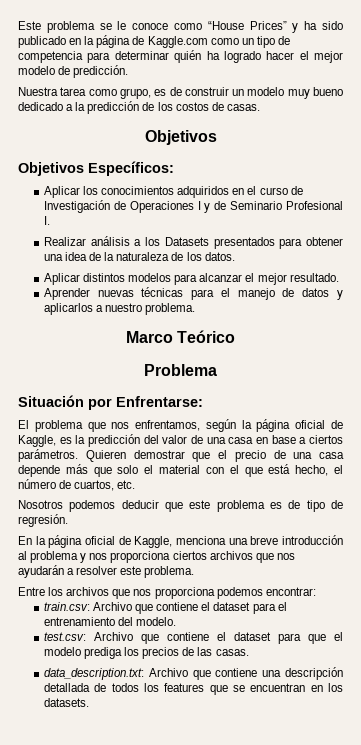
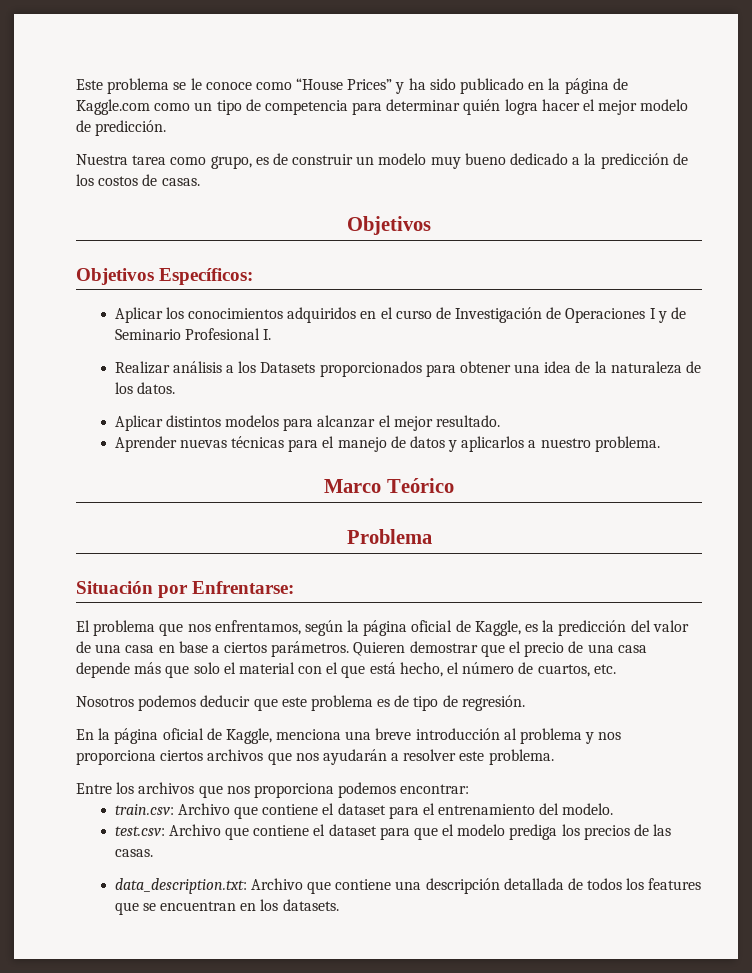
- Este problema se le conoce como “House Prices” y ha sido publicado en la página de Kaggle.com como un tipo de competencia para determinar quién ha logrado hacer el mejor modelo de predicción.
+ Este problema se le conoce como “House Prices” y ha sido publicado en la página de Kaggle.com como un tipo de competencia para determinar quién logra hacer el mejor modelo de predicción.
- Realizar análisis a los Datasets presentados para obtener una idea de la naturaleza de los datos.
+ Realizar análisis a los Datasets proporcionados para obtener una idea de la naturaleza de los datos.

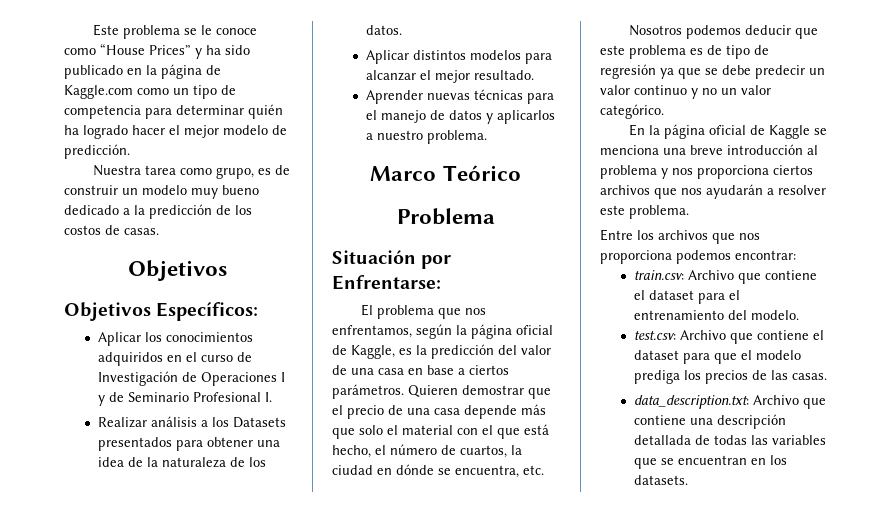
- Este problema se le conoce como “House Prices” y ha sido publicado en la página de Kaggle.com como un tipo de competencia para determinar quién logra hacer el mejor modelo de predicción.
+ Este problema se le conoce como “House Prices” y ha sido publicado en la página de Kaggle.com como un tipo de competencia para determinar quién ha logrado hacer el mejor modelo de predicción.
- Realizar análisis a los Datasets proporcionados para obtener una idea de la naturaleza de los datos.
+ Realizar análisis a los Datasets presentados para obtener una idea de la naturaleza de los datos.
- Quieren demostrar que el precio de una casa depende más que solo el material con el que está hecho, el número de cuartos, etc.
+ Quieren demostrar que el precio de una casa depende más que solo el material con el que está hecho, el número de cuartos, la ciudad en dónde se encuentra, etc.
- Nosotros podemos deducir que este problema es de tipo de regresión.
+ Nosotros podemos deducir que este problema es de tipo de regresión ya que se debe predecir un valor continuo y no un valor categórico.
- En la página oficial de Kaggle, menciona una breve introducción al problema y nos proporciona ciertos archivos que nos ayudarán a resolver este problema.
+ En la página oficial de Kaggle se menciona una breve introducción al problema y nos proporciona ciertos archivos que nos ayudarán a resolver este problema.
- data_description.txt: Archivo que contiene una descripción detallada de todos los features que se encuentran en los datasets.
+ data_description.txt: Archivo que contiene una descripción detallada de todas las variables que se encuentran en los datasets.

